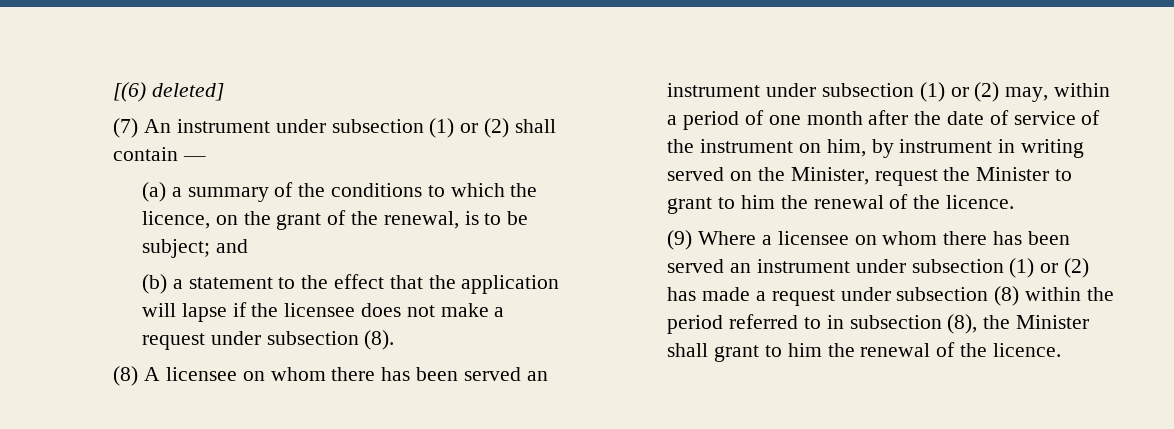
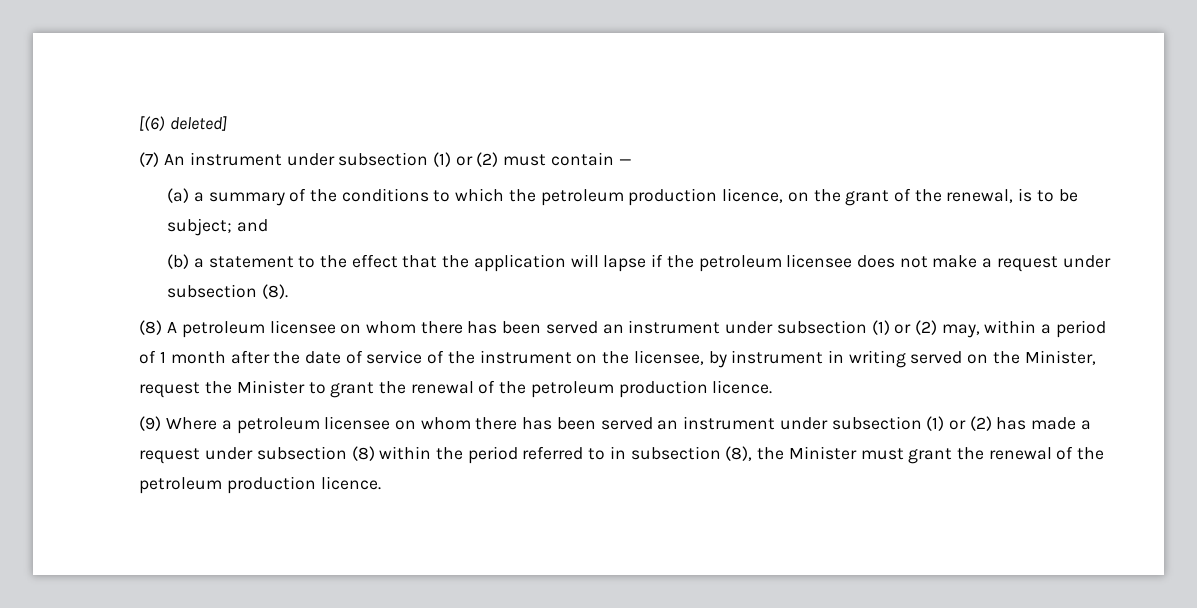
- (7) An instrument under subsection (1) or (2) shall contain —
+ (7) An instrument under subsection (1) or (2) must contain —
- (a) a summary of the conditions to which the licence, on the grant of the renewal, is to be subject; and
+ (a) a summary of the conditions to which the petroleum production licence, on the grant of the renewal, is to be subject; and
- (b) a statement to the effect that the application will lapse if the licensee does not make a request under subsection (8).
+ (b) a statement to the effect that the application will lapse if the petroleum licensee does not make a request under subsection (8).
- (8) A licensee on whom there has been served an instrument under subsection (1) or (2) may, within a period of one month after the date of service of the instrument on him, by instrument in writing served on the Minister, request the Minister to grant to him the renewal of the licence.
+ (8) A petroleum licensee on whom there has been served an instrument under subsection (1) or (2) may, within a period of 1 month after the date of service of the instrument on the licensee, by instrument in writing served on the Minister, request the Minister to grant the renewal of the petroleum production licence.
- (9) Where a licensee on whom there has been served an instrument under subsection (1) or (2) has made a request under subsection (8) within the period referred to in subsection (8), the Minister shall grant to him the renewal of the licence.
+ (9) Where a petroleum licensee on whom there has been served an instrument under subsection (1) or (2) has made a request under subsection (8) within the period referred to in subsection (8), the Minister must grant the renewal of the petroleum production licence.

